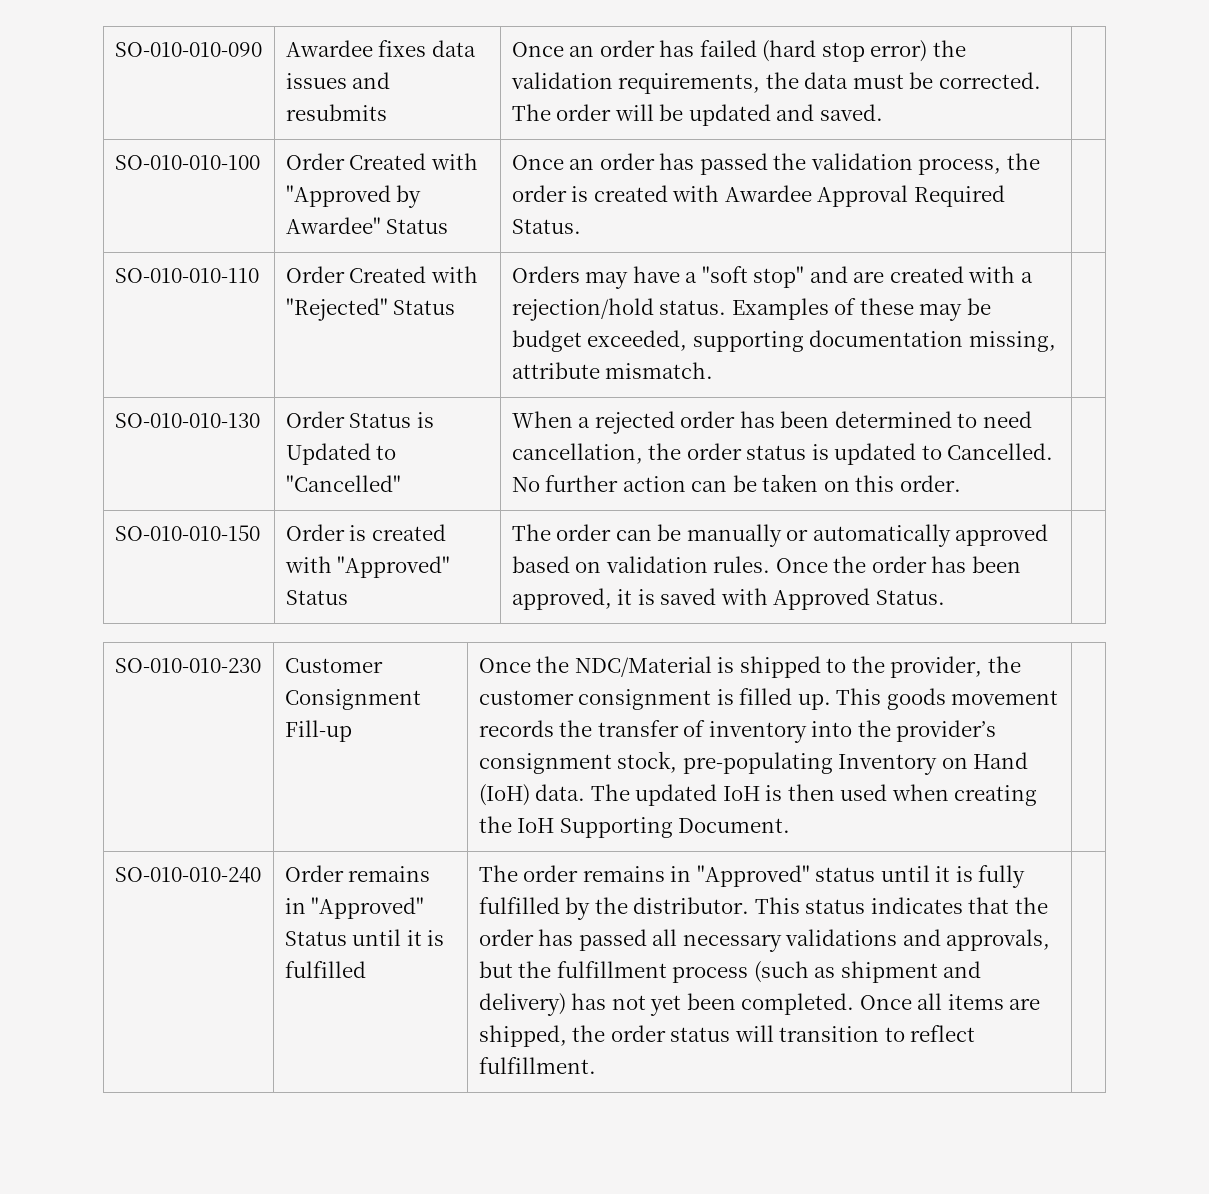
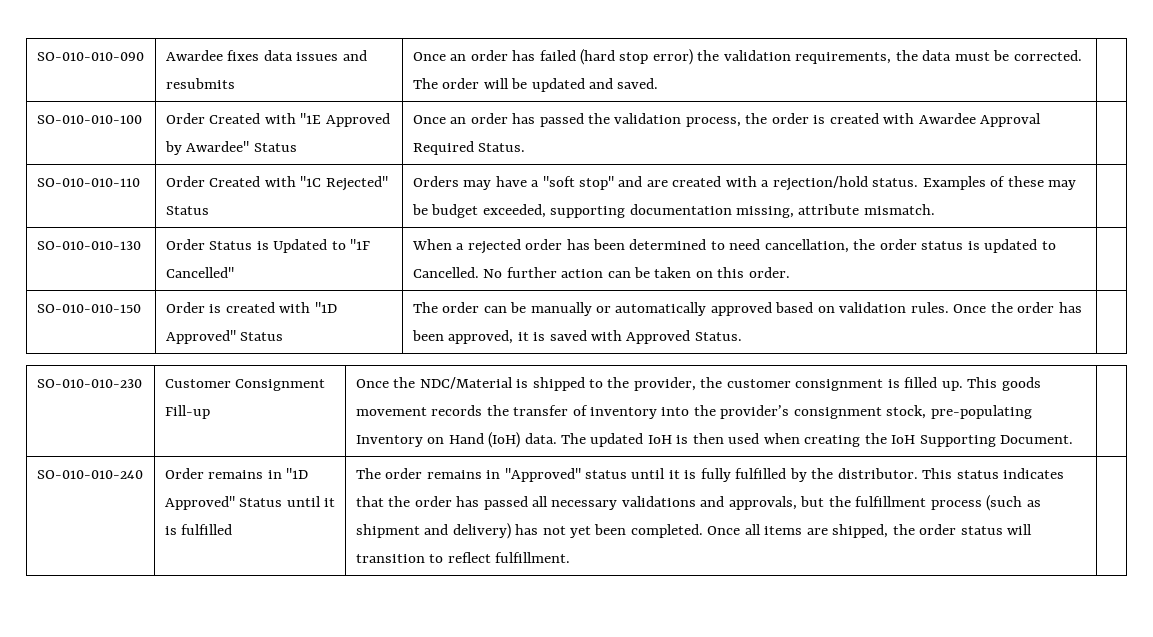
- SO-010-010-100 | Order Created with "Approved by Awardee" Status | Once an order has passed the validation process, the order is created with Awardee Approval Required Status. |
+ SO-010-010-100 | Order Created with "1E Approved by Awardee" Status | Once an order has passed the validation process, the order is created with Awardee Approval Required Status. |
- SO-010-010-110 | Order Created with "Rejected" Status | Orders may have a "soft stop" and are created with a rejection/hold status. Examples of these may be budget exceeded, supporting documentation missing, attribute mismatch. |
+ SO-010-010-110 | Order Created with "1C Rejected" Status | Orders may have a "soft stop" and are created with a rejection/hold status. Examples of these may be budget exceeded, supporting documentation missing, attribute mismatch. |
- SO-010-010-130 | Order Status is Updated to "Cancelled" | When a rejected order has been determined to need cancellation, the order status is updated to Cancelled. No further action can be taken on this order. |
+ SO-010-010-130 | Order Status is Updated to "1F Cancelled" | When a rejected order has been determined to need cancellation, the order status is updated to Cancelled. No further action can be taken on this order. |
- SO-010-010-150 | Order is created with "Approved" Status | The order can be manually or automatically approved based on validation rules. Once the order has been approved, it is saved with Approved Status. |
+ SO-010-010-150 | Order is created with "1D Approved" Status | The order can be manually or automatically approved based on validation rules. Once the order has been approved, it is saved with Approved Status. |
- Order remains in "Approved" Status until it is fulfilled
+ Order remains in "1D Approved" Status until it is fulfilled

